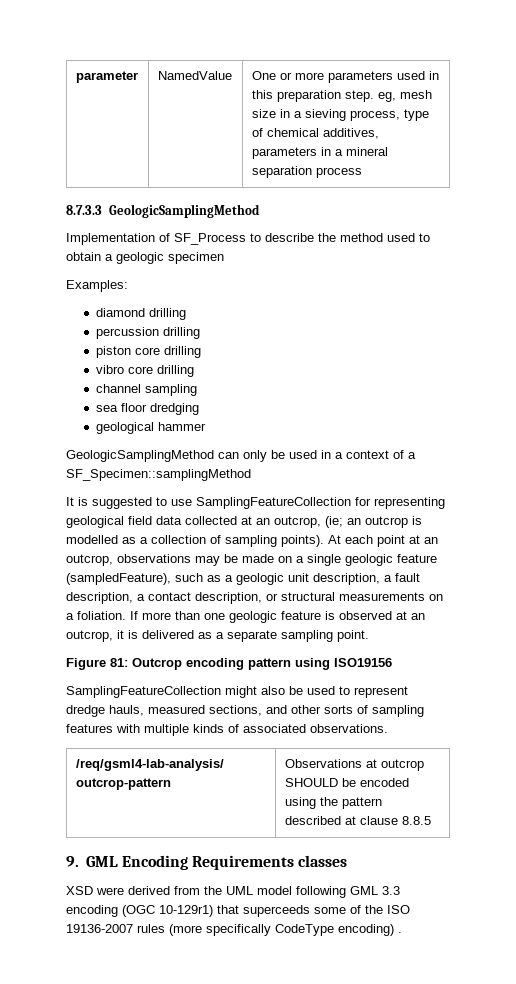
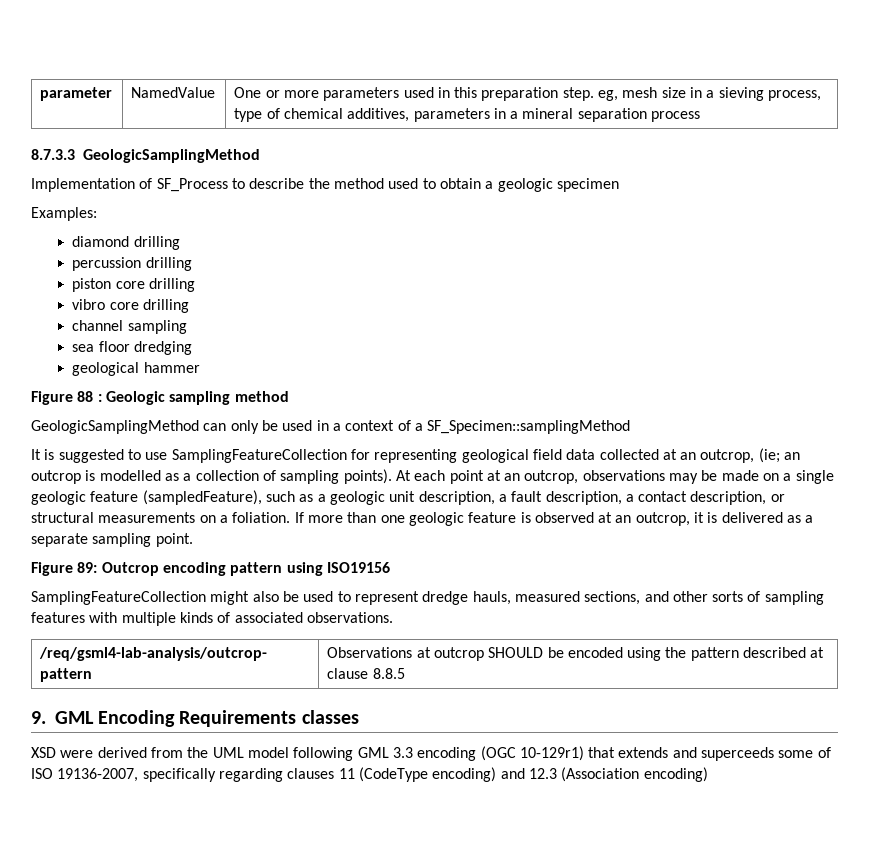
+ Figure 88 : Geologic sampling method
- Figure 81: Outcrop encoding pattern using ISO19156
+ Figure 89: Outcrop encoding pattern using ISO19156
- XSD were derived from the UML model following GML 3.3 encoding (OGC 10-129r1) that superceeds some of the ISO 19136-2007 rules (more specifically CodeType encoding) .
+ XSD were derived from the UML model following GML 3.3 encoding (OGC 10-129r1) that extends and superceeds some of ISO 19136-2007, specifically regarding clauses 11 (CodeType encoding) and 12.3 (Association encoding)

